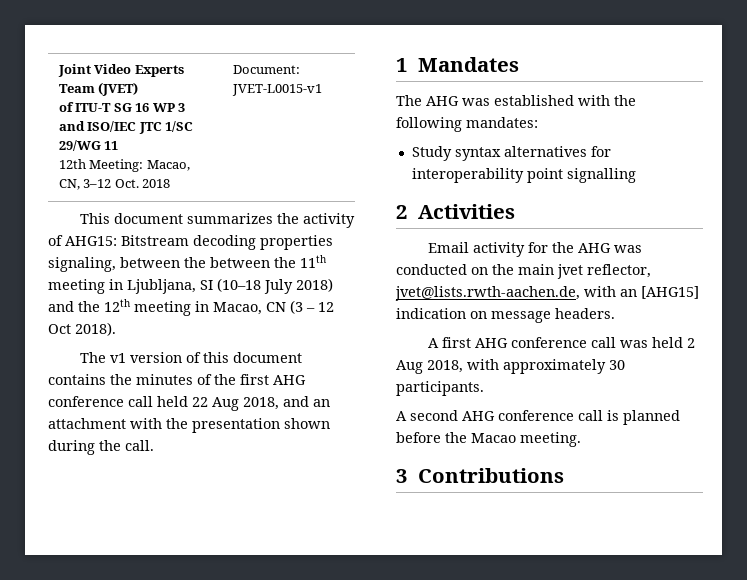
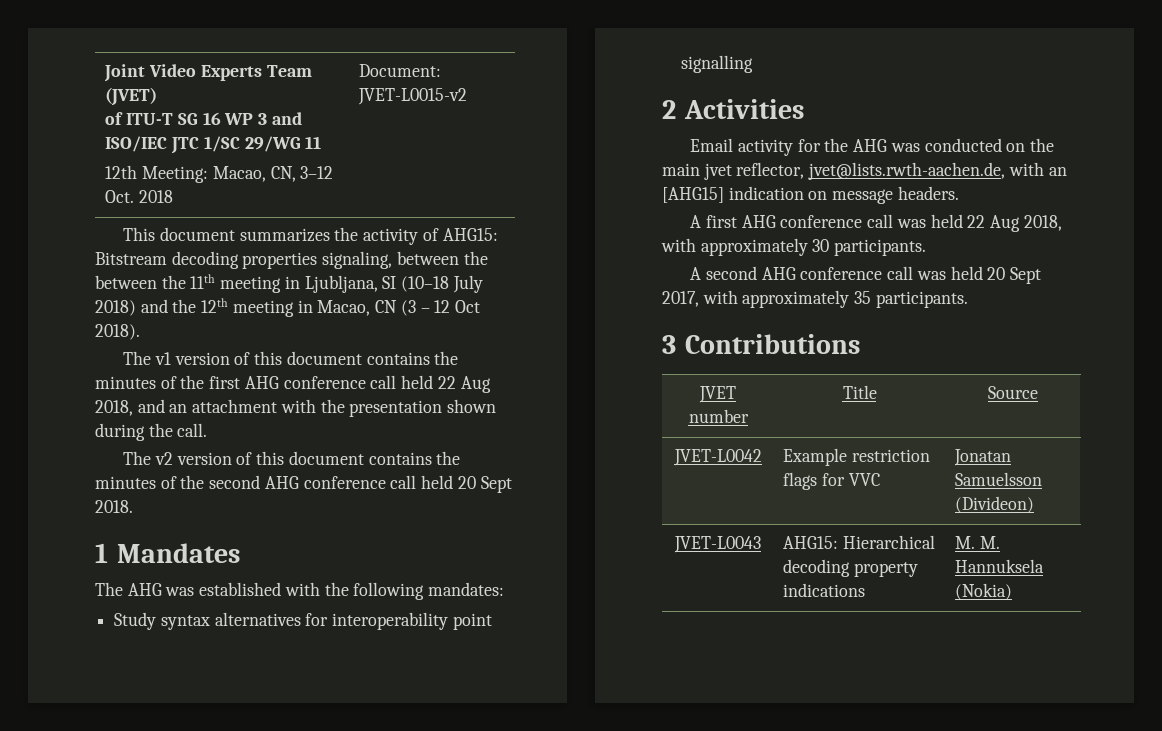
  Joint Video Experts Team (JVET)
  of ITU-T SG 16 WP 3 and ISO/IEC JTC 1/SC 29/WG 11
- 12th Meeting: Macao, CN, 3–12 Oct. 2018 | Document: JVET-L0015-v1
+ 12th Meeting: Macao, CN, 3–12 Oct. 2018 | Document: JVET-L0015-v2
+ The v2 version of this document contains the minutes of the second AHG conference call held 20 Sept 2018.
- A first AHG conference call was held 2 Aug 2018, with approximately 30 participants.
+ A first AHG conference call was held 22 Aug 2018, with approximately 30 participants.
- A second AHG conference call is planned before the Macao meeting.
+ A second AHG conference call was held 20 Sept 2017, with approximately 35 participants.
  3 Contributions
+ JVET number | Title | Source
+ JVET-L0042 | Example restriction flags for VVC | Jonatan Samuelsson (Divideon)
+ JVET-L0043 | AHG15: Hierarchical decoding property indications | M. M. Hannuksela (Nokia)

